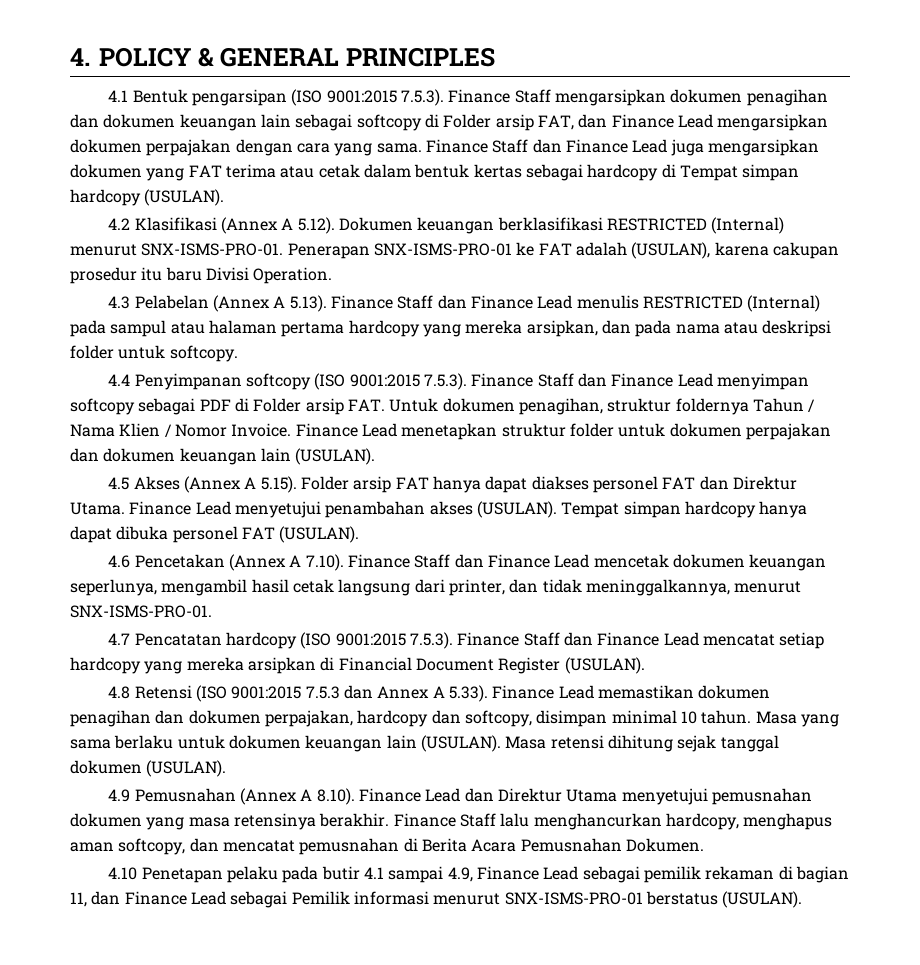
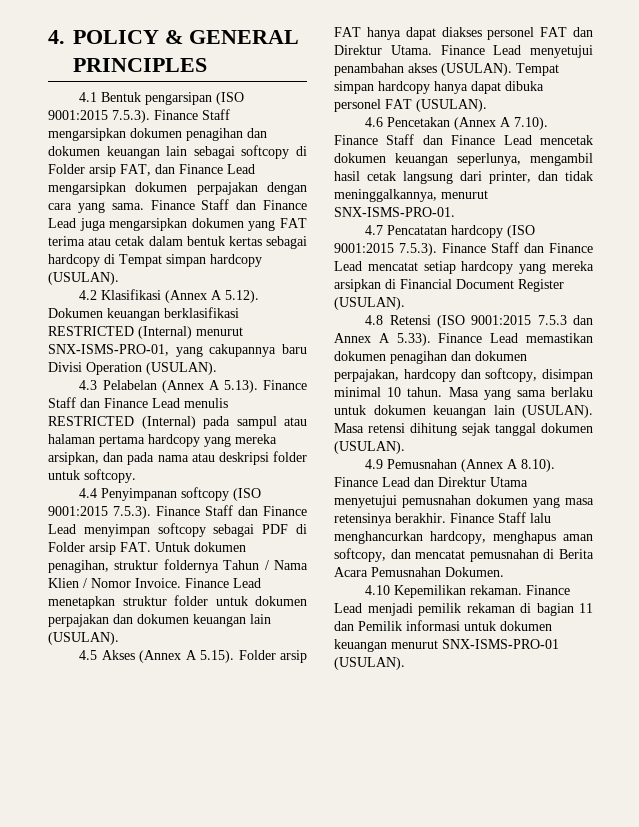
- 4.2 Klasifikasi (Annex A 5.12). Dokumen keuangan berklasifikasi RESTRICTED (Internal) menurut SNX-ISMS-PRO-01. Penerapan SNX-ISMS-PRO-01 ke FAT adalah (USULAN), karena cakupan prosedur itu baru Divisi Operation.
+ 4.2 Klasifikasi (Annex A 5.12). Dokumen keuangan berklasifikasi RESTRICTED (Internal) menurut SNX-ISMS-PRO-01, yang cakupannya baru Divisi Operation (USULAN).
- 4.10 Penetapan pelaku pada butir 4.1 sampai 4.9, Finance Lead sebagai pemilik rekaman di bagian 11, dan Finance Lead sebagai Pemilik informasi menurut SNX-ISMS-PRO-01 berstatus (USULAN).
+ 4.10 Kepemilikan rekaman. Finance Lead menjadi pemilik rekaman di bagian 11 dan Pemilik informasi untuk dokumen keuangan menurut SNX-ISMS-PRO-01 (USULAN).

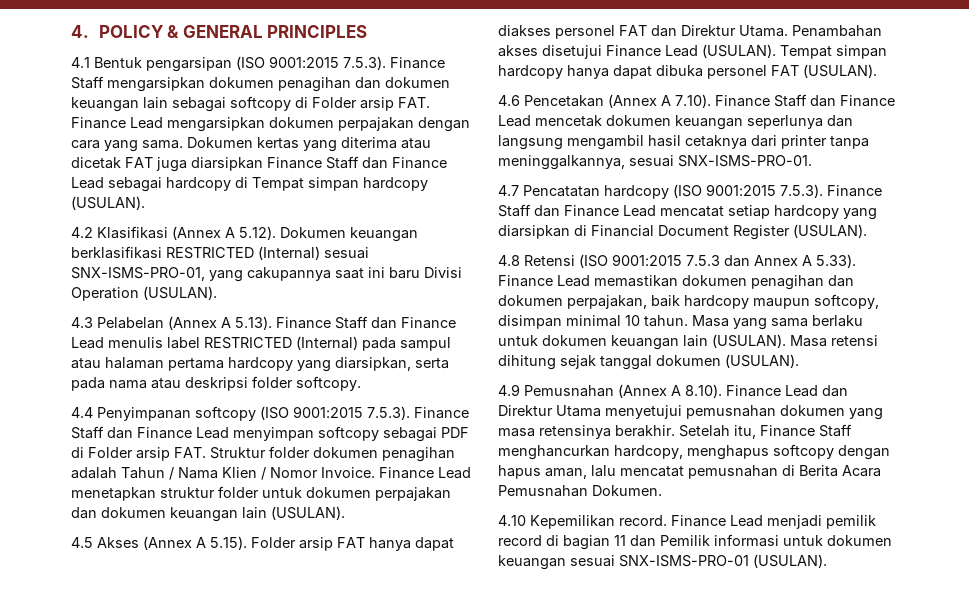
- 4.1 Bentuk pengarsipan (ISO 9001:2015 7.5.3). Finance Staff mengarsipkan dokumen penagihan dan dokumen keuangan lain sebagai softcopy di Folder arsip FAT, dan Finance Lead mengarsipkan dokumen perpajakan dengan cara yang sama.
+ 4.1 Bentuk pengarsipan (ISO 9001:2015 7.5.3). Finance Staff mengarsipkan dokumen penagihan dan dokumen keuangan lain sebagai softcopy di Folder arsip FAT. Finance Lead mengarsipkan dokumen perpajakan dengan cara yang sama.
- Finance Staff dan Finance Lead juga mengarsipkan dokumen yang FAT terima atau cetak dalam bentuk kertas sebagai hardcopy di Tempat simpan hardcopy (USULAN).
+ Dokumen kertas yang diterima atau dicetak FAT juga diarsipkan Finance Staff dan Finance Lead sebagai hardcopy di Tempat simpan hardcopy (USULAN).
- 4.2 Klasifikasi (Annex A 5.12). Dokumen keuangan berklasifikasi RESTRICTED (Internal) menurut SNX-ISMS-PRO-01, yang cakupannya baru Divisi Operation (USULAN).
+ 4.2 Klasifikasi (Annex A 5.12). Dokumen keuangan berklasifikasi RESTRICTED (Internal) sesuai SNX-ISMS-PRO-01, yang cakupannya saat ini baru Divisi Operation (USULAN).
- 4.3 Pelabelan (Annex A 5.13). Finance Staff dan Finance Lead menulis RESTRICTED (Internal) pada sampul atau halaman pertama hardcopy yang mereka arsipkan, dan pada nama atau deskripsi folder untuk softcopy.
+ 4.3 Pelabelan (Annex A 5.13). Finance Staff dan Finance Lead menulis label RESTRICTED (Internal) pada sampul atau halaman pertama hardcopy yang diarsipkan, serta pada nama atau deskripsi folder softcopy.
- 4.4 Penyimpanan softcopy (ISO 9001:2015 7.5.3). Finance Staff dan Finance Lead menyimpan softcopy sebagai PDF di Folder arsip FAT. Untuk dokumen penagihan, struktur foldernya Tahun / Nama Klien / Nomor Invoice.
+ 4.4 Penyimpanan softcopy (ISO 9001:2015 7.5.3). Finance Staff dan Finance Lead menyimpan softcopy sebagai PDF di Folder arsip FAT. Struktur folder dokumen penagihan adalah Tahun / Nama Klien / Nomor Invoice.
- Finance Lead menyetujui penambahan akses (USULAN).
+ Penambahan akses disetujui Finance Lead (USULAN).
- 4.6 Pencetakan (Annex A 7.10). Finance Staff dan Finance Lead mencetak dokumen keuangan seperlunya, mengambil hasil cetak langsung dari printer, dan tidak meninggalkannya, menurut SNX-ISMS-PRO-01.
+ 4.6 Pencetakan (Annex A 7.10). Finance Staff dan Finance Lead mencetak dokumen keuangan seperlunya dan langsung mengambil hasil cetaknya dari printer tanpa meninggalkannya, sesuai SNX-ISMS-PRO-01.
- 4.7 Pencatatan hardcopy (ISO 9001:2015 7.5.3). Finance Staff dan Finance Lead mencatat setiap hardcopy yang mereka arsipkan di Financial Document Register (USULAN).
+ 4.7 Pencatatan hardcopy (ISO 9001:2015 7.5.3). Finance Staff dan Finance Lead mencatat setiap hardcopy yang diarsipkan di Financial Document Register (USULAN).
- 4.8 Retensi (ISO 9001:2015 7.5.3 dan Annex A 5.33). Finance Lead memastikan dokumen penagihan dan dokumen perpajakan, hardcopy dan softcopy, disimpan minimal 10 tahun.
+ 4.8 Retensi (ISO 9001:2015 7.5.3 dan Annex A 5.33). Finance Lead memastikan dokumen penagihan dan dokumen perpajakan, baik hardcopy maupun softcopy, disimpan minimal 10 tahun.
- Finance Staff lalu menghancurkan hardcopy, menghapus aman softcopy, dan mencatat pemusnahan di Berita Acara Pemusnahan Dokumen.
+ Setelah itu, Finance Staff menghancurkan hardcopy, menghapus softcopy dengan hapus aman, lalu mencatat pemusnahan di Berita Acara Pemusnahan Dokumen.
- 4.10 Kepemilikan rekaman.
+ 4.10 Kepemilikan record.
- Finance Lead menjadi pemilik rekaman di bagian 11 dan Pemilik informasi untuk dokumen keuangan menurut SNX-ISMS-PRO-01 (USULAN).
+ Finance Lead menjadi pemilik record di bagian 11 dan Pemilik informasi untuk dokumen keuangan sesuai SNX-ISMS-PRO-01 (USULAN).

